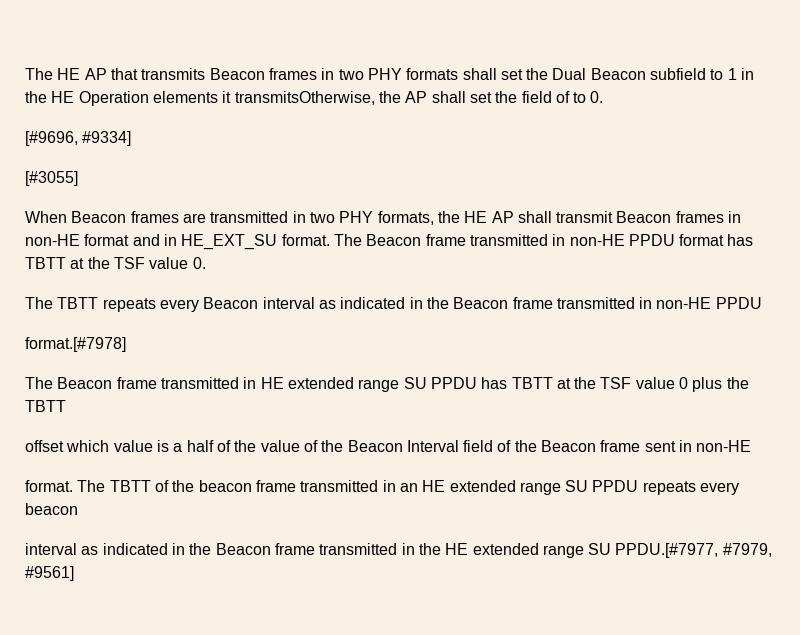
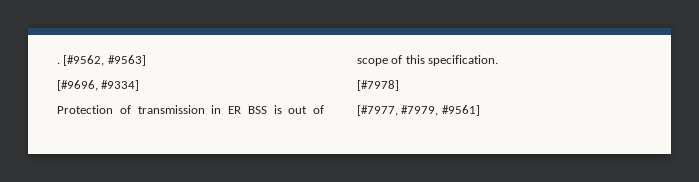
- The HE AP that transmits Beacon frames in two PHY formats shall set the Dual Beacon subfield to 1 in the HE Operation elements it transmitsOtherwise, the AP shall set the field of to 0.
+ . [#9562, #9563]
  [#9696, #9334]
- [#3055]
- When Beacon frames are transmitted in two PHY formats, the HE AP shall transmit Beacon frames in non-HE format and in HE_EXT_SU format. The Beacon frame transmitted in non-HE PPDU format has TBTT at the TSF value 0.
- The TBTT repeats every Beacon interval as indicated in the Beacon frame transmitted in non-HE PPDU
- format.[#7978]
- The Beacon frame transmitted in HE extended range SU PPDU has TBTT at the TSF value 0 plus the TBTT
- offset which value is a half of the value of the Beacon Interval field of the Beacon frame sent in non-HE
- format. The TBTT of the beacon frame transmitted in an HE extended range SU PPDU repeats every beacon
- interval as indicated in the Beacon frame transmitted in the HE extended range SU PPDU.[#7977, #7979, #9561]
+ Protection of transmission in ER BSS is out of scope of this specification.
+ [#7978]
+ [#7977, #7979, #9561]

